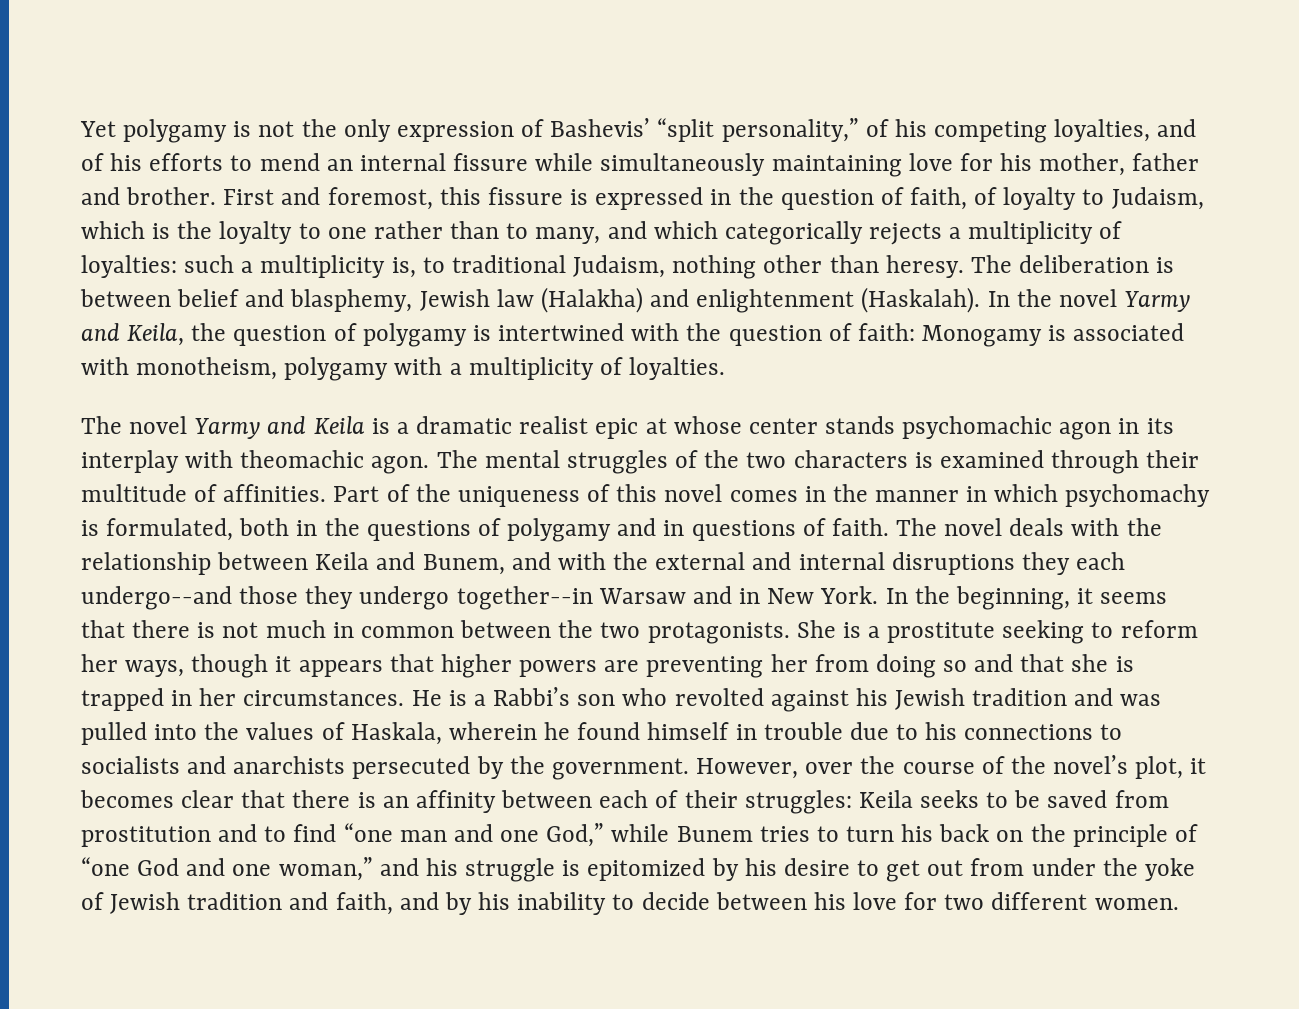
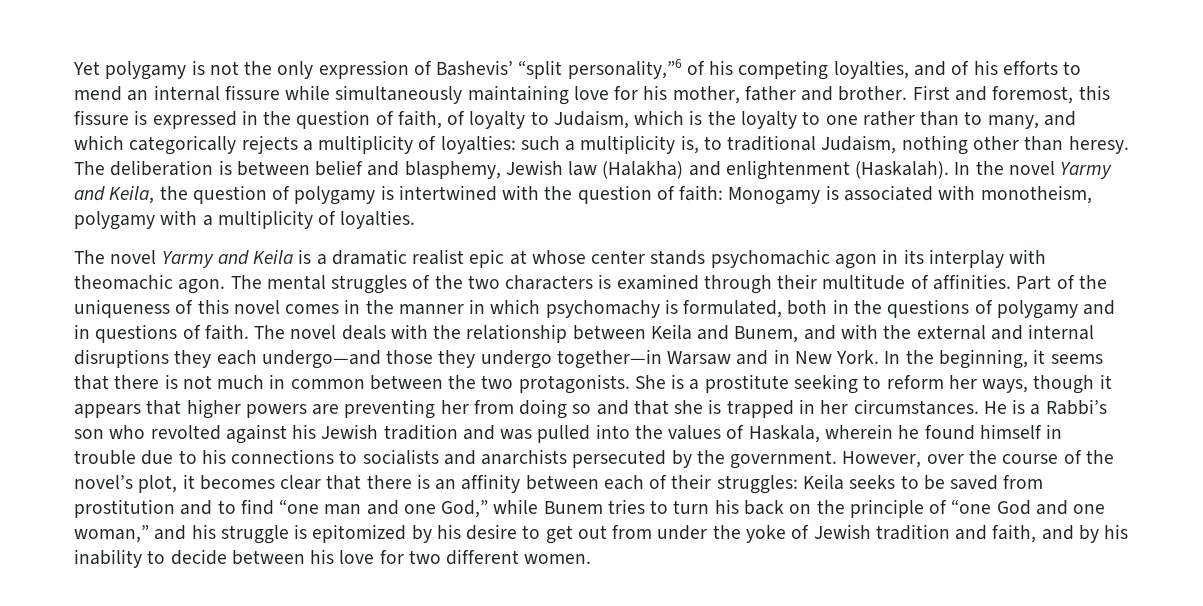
- Yet polygamy is not the only expression of Bashevis’ “split personality,” of his competing loyalties, and of his efforts to mend an internal fissure while simultaneously maintaining love for his mother, father and brother.
+ Yet polygamy is not the only expression of Bashevis’ “split personality,”6 of his competing loyalties, and of his efforts to mend an internal fissure while simultaneously maintaining love for his mother, father and brother.
- The novel deals with the relationship between Keila and Bunem, and with the external and internal disruptions they each undergo--and those they undergo together--in Warsaw and in New York.
+ The novel deals with the relationship between Keila and Bunem, and with the external and internal disruptions they each undergo—and those they undergo together—in Warsaw and in New York.

